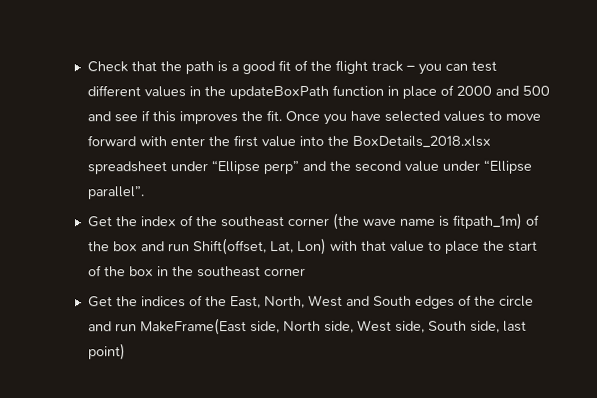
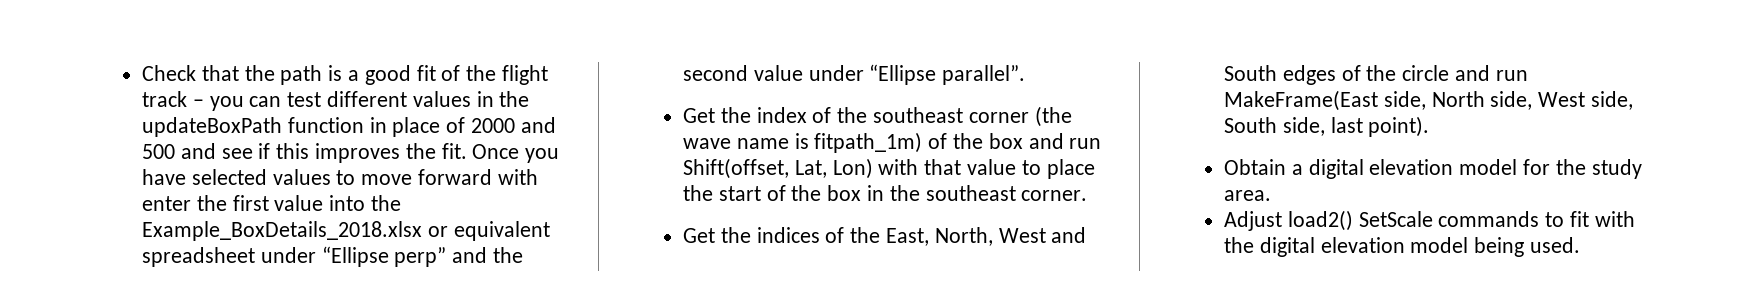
- Once you have selected values to move forward with enter the first value into the BoxDetails_2018.xlsx spreadsheet under “Ellipse perp” and the second value under “Ellipse parallel”.
+ Once you have selected values to move forward with enter the first value into the Example_BoxDetails_2018.xlsx or equivalent spreadsheet under “Ellipse perp” and the second value under “Ellipse parallel”.
- Get the index of the southeast corner (the wave name is fitpath_1m) of the box and run Shift(offset, Lat, Lon) with that value to place the start of the box in the southeast corner
+ Get the index of the southeast corner (the wave name is fitpath_1m) of the box and run Shift(offset, Lat, Lon) with that value to place the start of the box in the southeast corner.
- Get the indices of the East, North, West and South edges of the circle and run MakeFrame(East side, North side, West side, South side, last point)
+ Get the indices of the East, North, West and South edges of the circle and run MakeFrame(East side, North side, West side, South side, last point).
+ Obtain a digital elevation model for the study area.
+ Adjust load2() SetScale commands to fit with the digital elevation model being used.

